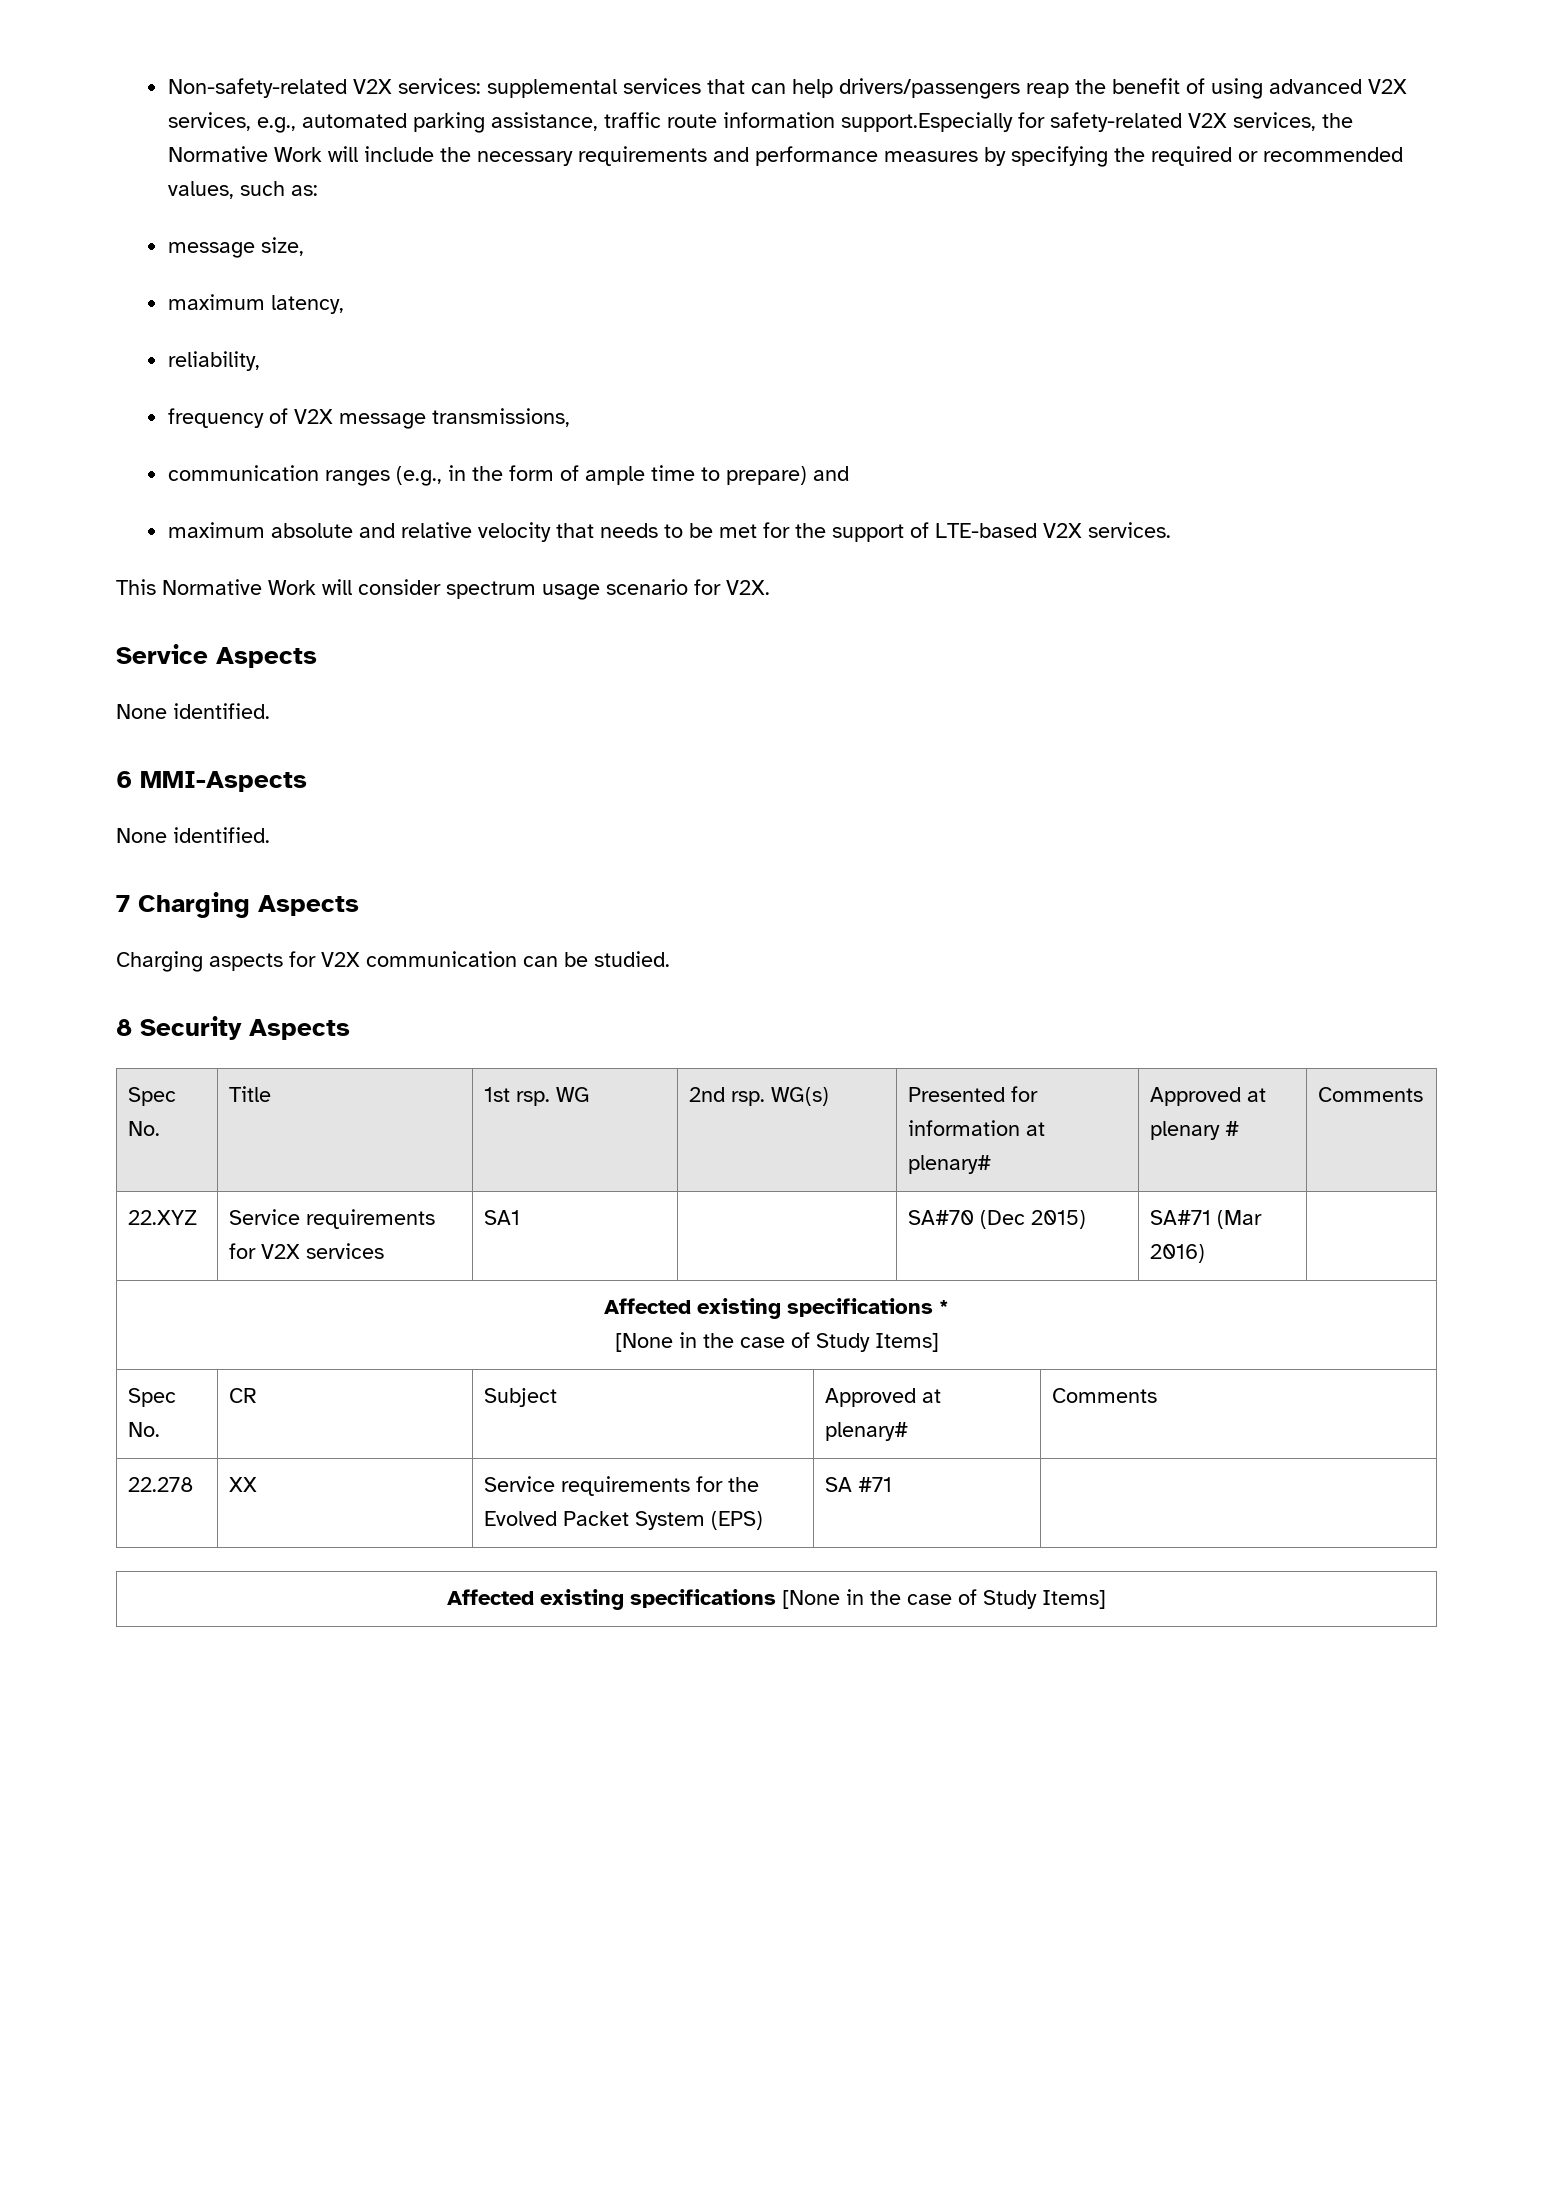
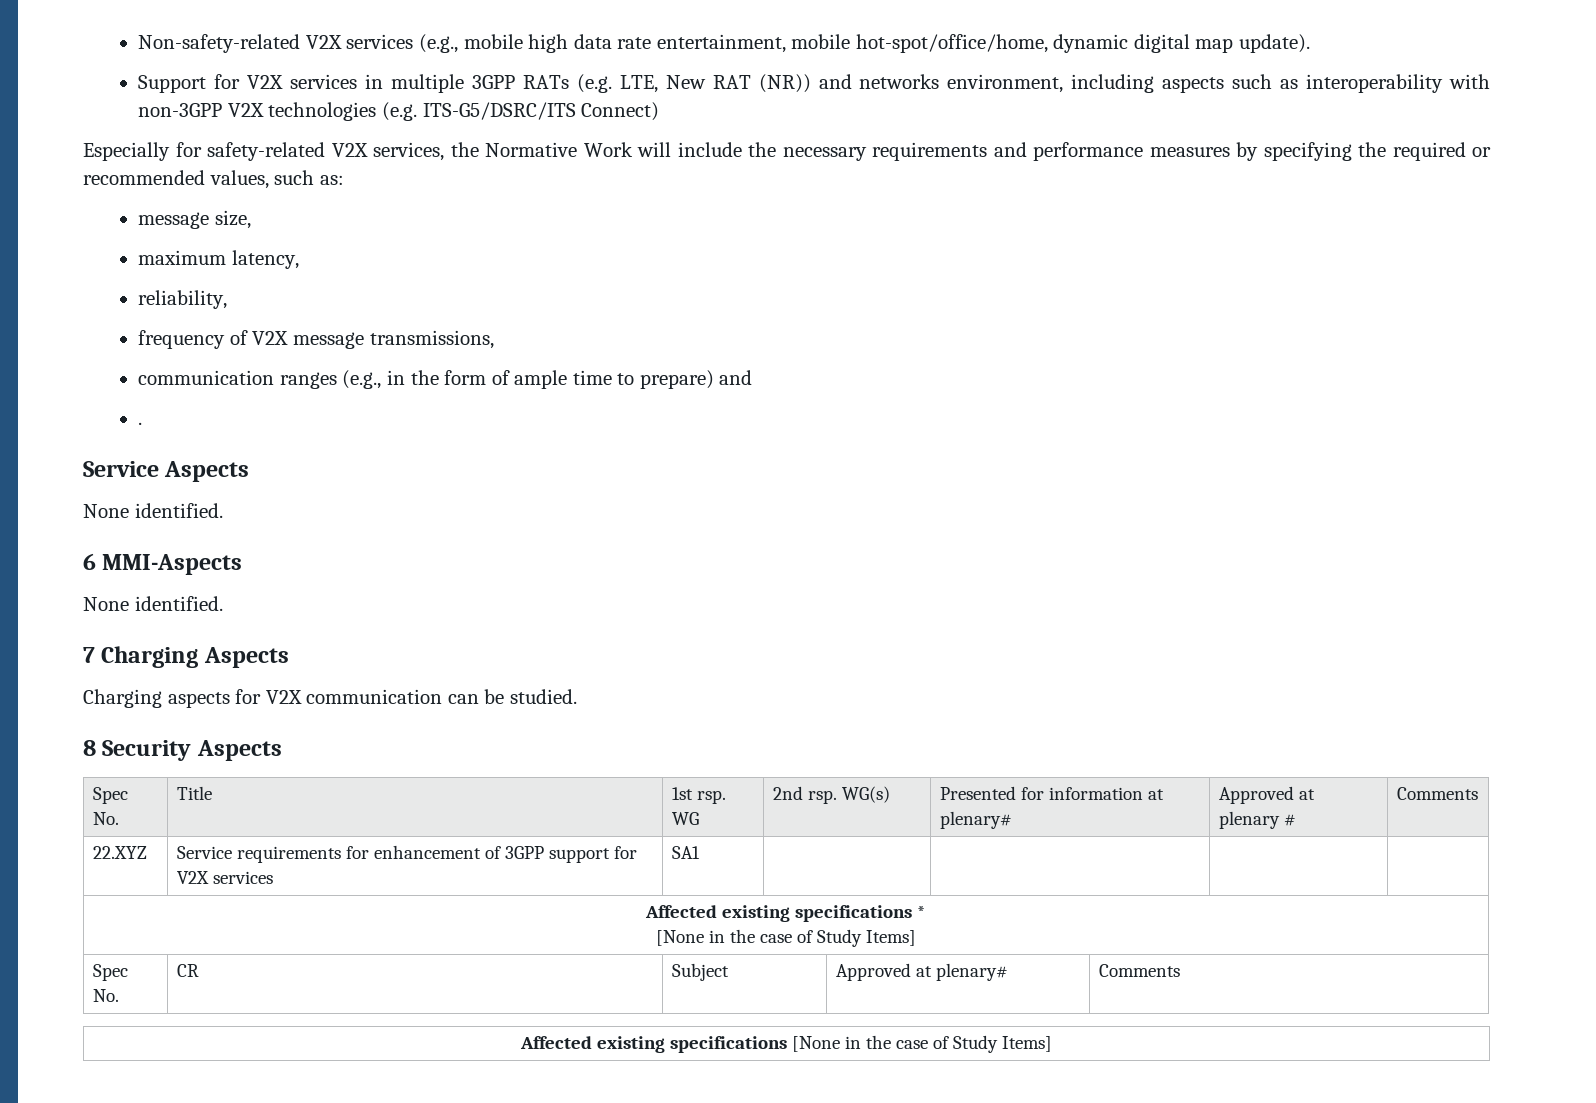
- Non-safety-related V2X services: supplemental services that can help drivers/passengers reap the benefit of using advanced V2X services, e.g., automated parking assistance, traffic route information support.Especially for safety-related V2X services, the Normative Work will include the necessary requirements and performance measures by specifying the required or recommended values, such as:
+ Non-safety-related V2X services (e.g., mobile high data rate entertainment, mobile hot-spot/office/home, dynamic digital map update).
+ Support for V2X services in multiple 3GPP RATs (e.g. LTE, New RAT (NR)) and networks environment, including aspects such as interoperability with non-3GPP V2X technologies (e.g. ITS-G5/DSRC/ITS Connect)
+ Especially for safety-related V2X services, the Normative Work will include the necessary requirements and performance measures by specifying the required or recommended values, such as:
- maximum absolute and relative velocity that needs to be met for the support of LTE-based V2X services.
- This Normative Work will consider spectrum usage scenario for V2X.
+ .
- 22.XYZ | Service requirements for V2X services | SA1 | | SA#70 (Dec 2015) | SA#71 (Mar 2016) |
+ 22.XYZ | Service requirements for enhancement of 3GPP support for V2X services | SA1 | | | |
- 22.278 | XX | Service requirements for the Evolved Packet System (EPS) | SA #71 |

